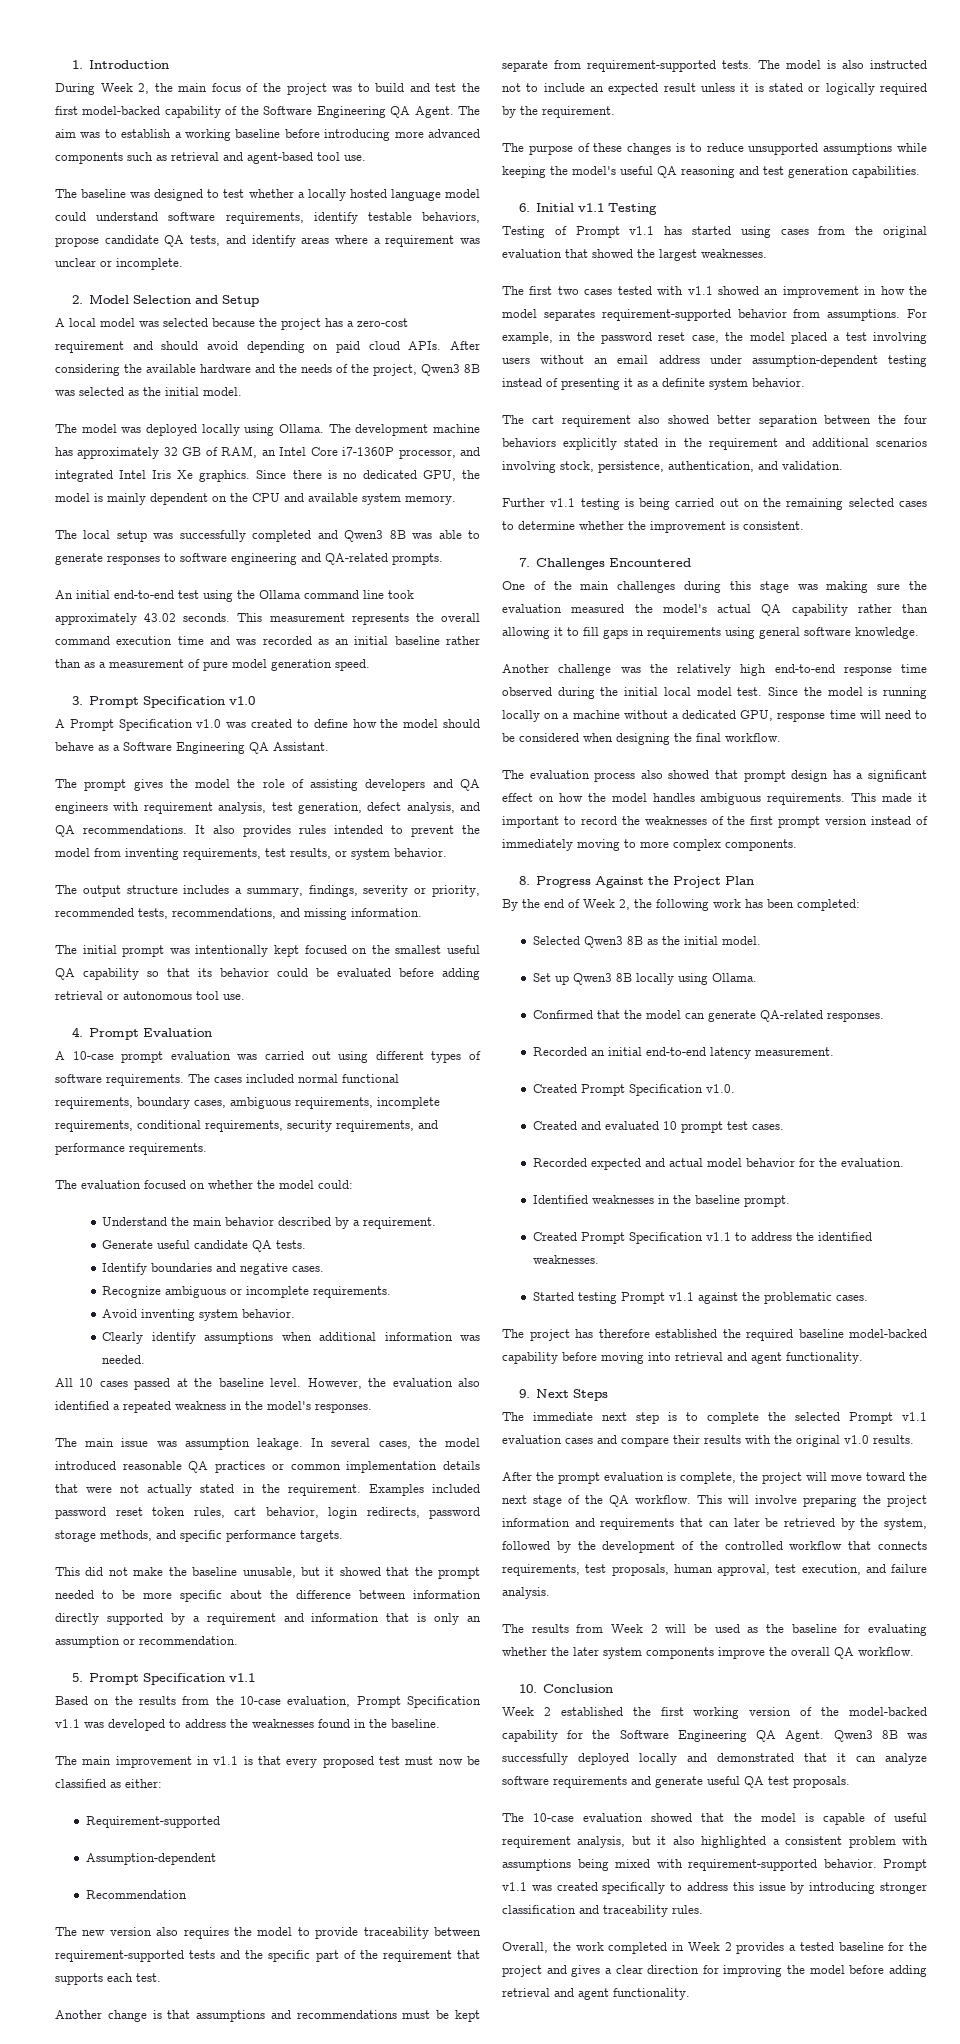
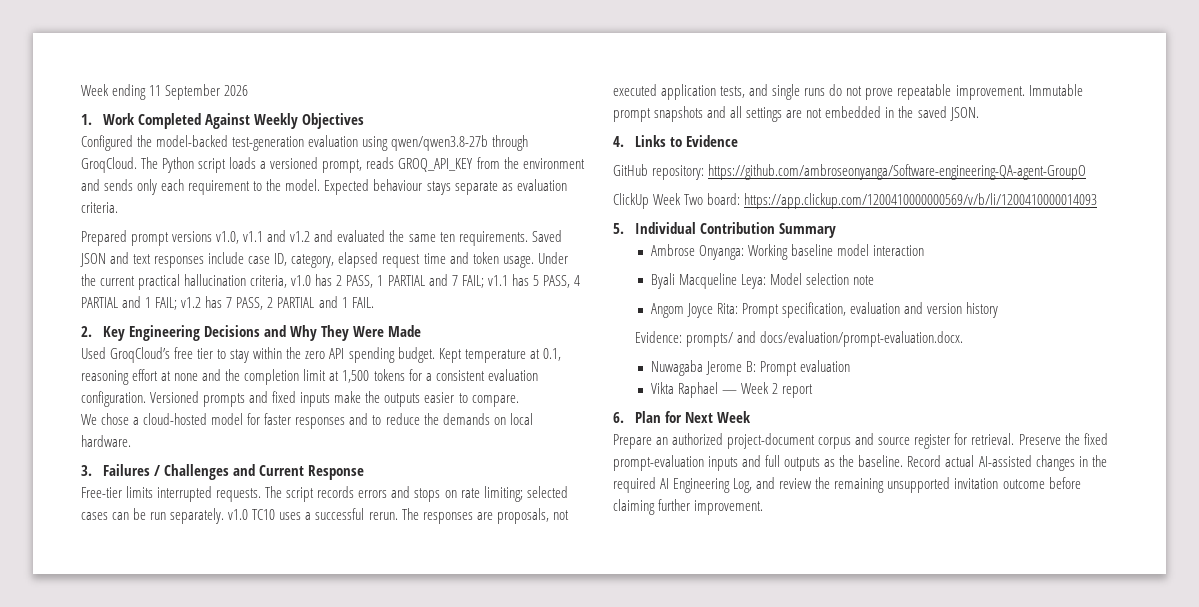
- 1. Introduction
- During Week 2, the main focus of the project was to build and test the first model-backed capability of the Software Engineering QA Agent. The aim was to establish a working baseline before introducing more advanced components such as retrieval and agent-based tool use.
- The baseline was designed to test whether a locally hosted language model could understand software requirements, identify testable behaviors, propose candidate QA tests, and identify areas where a requirement was unclear or incomplete.
- 2. Model Selection and Setup
- A local model was selected because the project has a zero-cost requirement and should avoid depending on paid cloud APIs. After considering the available hardware and the needs of the project, Qwen3 8B was selected as the initial model.
- The model was deployed locally using Ollama. The development machine has approximately 32 GB of RAM, an Intel Core i7-1360P processor, and integrated Intel Iris Xe graphics. Since there is no dedicated GPU, the model is mainly dependent on the CPU and available system memory.
- The local setup was successfully completed and Qwen3 8B was able to generate responses to software engineering and QA-related prompts.
- An initial end-to-end test using the Ollama command line took approximately 43.02 seconds. This measurement represents the overall command execution time and was recorded as an initial baseline rather than as a measurement of pure model generation speed.
- 3. Prompt Specification v1.0
- A Prompt Specification v1.0 was created to define how the model should behave as a Software Engineering QA Assistant.
- The prompt gives the model the role of assisting developers and QA engineers with requirement analysis, test generation, defect analysis, and QA recommendations. It also provides rules intended to prevent the model from inventing requirements, test results, or system behavior.
- The output structure includes a summary, findings, severity or priority, recommended tests, recommendations, and missing information.
- The initial prompt was intentionally kept focused on the smallest useful QA capability so that its behavior could be evaluated before adding retrieval or autonomous tool use.
- 4. Prompt Evaluation
- A 10-case prompt evaluation was carried out using different types of software requirements. The cases included normal functional requirements, boundary cases, ambiguous requirements, incomplete requirements, conditional requirements, security requirements, and performance requirements.
- The evaluation focused on whether the model could:
- Understand the main behavior described by a requirement.
- Generate useful candidate QA tests.
- Identify boundaries and negative cases.
- Recognize ambiguous or incomplete requirements.
- Avoid inventing system behavior.
- Clearly identify assumptions when additional information was needed.
- All 10 cases passed at the baseline level. However, the evaluation also identified a repeated weakness in the model's responses.
- The main issue was assumption leakage. In several cases, the model introduced reasonable QA practices or common implementation details that were not actually stated in the requirement. Examples included password reset token rules, cart behavior, login redirects, password storage methods, and specific performance targets.
- This did not make the baseline unusable, but it showed that the prompt needed to be more specific about the difference between information directly supported by a requirement and information that is only an assumption or recommendation.
- 5. Prompt Specification v1.1
- Based on the results from the 10-case evaluation, Prompt Specification v1.1 was developed to address the weaknesses found in the baseline.
- The main improvement in v1.1 is that every proposed test must now be classified as either:
- Requirement-supported
- Assumption-dependent
- Recommendation
- The new version also requires the model to provide traceability between requirement-supported tests and the specific part of the requirement that supports each test.
- Another change is that assumptions and recommendations must be kept separate from requirement-supported tests. The model is also instructed not to include an expected result unless it is stated or logically required by the requirement.
- The purpose of these changes is to reduce unsupported assumptions while keeping the model's useful QA reasoning and test generation capabilities.
- 6. Initial v1.1 Testing
- Testing of Prompt v1.1 has started using cases from the original evaluation that showed the largest weaknesses.
- The first two cases tested with v1.1 showed an improvement in how the model separates requirement-supported behavior from assumptions. For example, in the password reset case, the model placed a test involving users without an email address under assumption-dependent testing instead of presenting it as a definite system behavior.
- The cart requirement also showed better separation between the four behaviors explicitly stated in the requirement and additional scenarios involving stock, persistence, authentication, and validation.
- Further v1.1 testing is being carried out on the remaining selected cases to determine whether the improvement is consistent.
- 7. Challenges Encountered
- One of the main challenges during this stage was making sure the evaluation measured the model's actual QA capability rather than allowing it to fill gaps in requirements using general software knowledge.
- Another challenge was the relatively high end-to-end response time observed during the initial local model test. Since the model is running locally on a machine without a dedicated GPU, response time will need to be considered when designing the final workflow.
- The evaluation process also showed that prompt design has a significant effect on how the model handles ambiguous requirements. This made it important to record the weaknesses of the first prompt version instead of immediately moving to more complex components.
- 8. Progress Against the Project Plan
- By the end of Week 2, the following work has been completed:
- Selected Qwen3 8B as the initial model.
- Set up Qwen3 8B locally using Ollama.
- Confirmed that the model can generate QA-related responses.
- Recorded an initial end-to-end latency measurement.
- Created Prompt Specification v1.0.
- Created and evaluated 10 prompt test cases.
- Recorded expected and actual model behavior for the evaluation.
- Identified weaknesses in the baseline prompt.
- Created Prompt Specification v1.1 to address the identified weaknesses.
- Started testing Prompt v1.1 against the problematic cases.
- The project has therefore established the required baseline model-backed capability before moving into retrieval and agent functionality.
- 9. Next Steps
- The immediate next step is to complete the selected Prompt v1.1 evaluation cases and compare their results with the original v1.0 results.
- After the prompt evaluation is complete, the project will move toward the next stage of the QA workflow. This will involve preparing the project information and requirements that can later be retrieved by the system, followed by the development of the controlled workflow that connects requirements, test proposals, human approval, test execution, and failure analysis.
- The results from Week 2 will be used as the baseline for evaluating whether the later system components improve the overall QA workflow.
- 10. Conclusion
- Week 2 established the first working version of the model-backed capability for the Software Engineering QA Agent. Qwen3 8B was successfully deployed locally and demonstrated that it can analyze software requirements and generate useful QA test proposals.
- The 10-case evaluation showed that the model is capable of useful requirement analysis, but it also highlighted a consistent problem with assumptions being mixed with requirement-supported behavior. Prompt v1.1 was created specifically to address this issue by introducing stronger classification and traceability rules.
- Overall, the work completed in Week 2 provides a tested baseline for the project and gives a clear direction for improving the model before adding retrieval and agent functionality.
+ Week ending 11 September 2026
+ 1. Work Completed Against Weekly Objectives
+ Configured the model-backed test-generation evaluation using qwen/qwen3.8-27b through GroqCloud. The Python script loads a versioned prompt, reads GROQ_API_KEY from the environment and sends only each requirement to the model. Expected behaviour stays separate as evaluation criteria.
+ Prepared prompt versions v1.0, v1.1 and v1.2 and evaluated the same ten requirements. Saved JSON and text responses include case ID, category, elapsed request time and token usage. Under the current practical hallucination criteria, v1.0 has 2 PASS, 1 PARTIAL and 7 FAIL; v1.1 has 5 PASS, 4 PARTIAL and 1 FAIL; v1.2 has 7 PASS, 2 PARTIAL and 1 FAIL.
+ 2. Key Engineering Decisions and Why They Were Made
+ Used GroqCloud’s free tier to stay within the zero API spending budget. Kept temperature at 0.1, reasoning effort at none and the completion limit at 1,500 tokens for a consistent evaluation configuration. Versioned prompts and fixed inputs make the outputs easier to compare.
+ We chose a cloud-hosted model for faster responses and to reduce the demands on local hardware.
+ 3. Failures / Challenges and Current Response
+ Free-tier limits interrupted requests. The script records errors and stops on rate limiting; selected cases can be run separately. v1.0 TC10 uses a successful rerun. The responses are proposals, not executed application tests, and single runs do not prove repeatable improvement. Immutable prompt snapshots and all settings are not embedded in the saved JSON.
+ 4. Links to Evidence
+ GitHub repository: https://github.com/ambroseonyanga/Software-engineering-QA-agent-GroupO
+ ClickUp Week Two board: https://app.clickup.com/1200410000000569/v/b/li/1200410000014093
+ 5. Individual Contribution Summary
+ Ambrose Onyanga: Working baseline model interaction
+ Byali Macqueline Leya: Model selection note
+ Angom Joyce Rita: Prompt specification, evaluation and version history
+ Evidence: prompts/ and docs/evaluation/prompt-evaluation.docx.
+ Nuwagaba Jerome B: Prompt evaluation
+ Vikta Raphael — Week 2 report
+ 6. Plan for Next Week
+ Prepare an authorized project-document corpus and source register for retrieval. Preserve the fixed prompt-evaluation inputs and full outputs as the baseline. Record actual AI-assisted changes in the required AI Engineering Log, and review the remaining unsupported invitation outcome before claiming further improvement.

